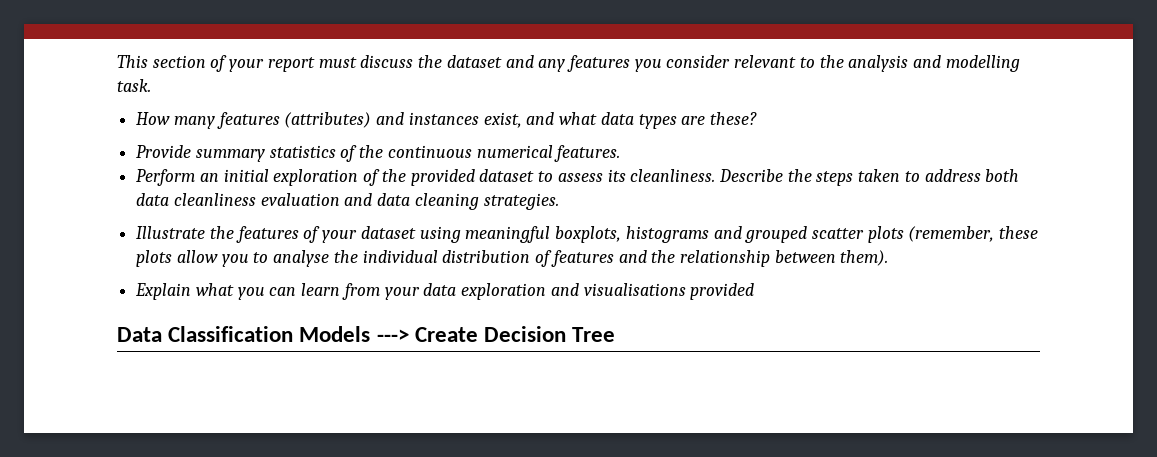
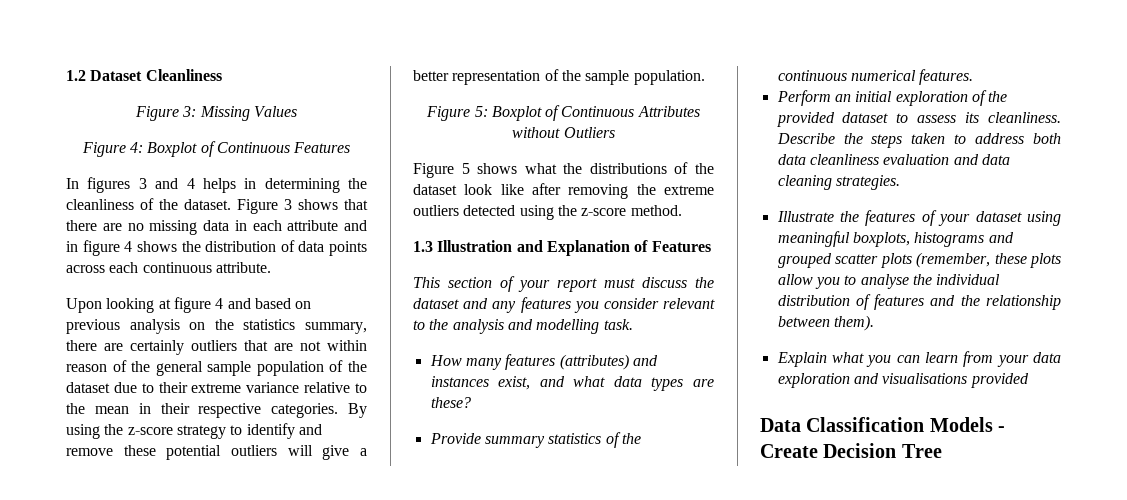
+ 1.2 Dataset Cleanliness
+ Figure 3: Missing Values
+ Figure 4: Boxplot of Continuous Features
+ In figures 3 and 4 helps in determining the cleanliness of the dataset. Figure 3 shows that there are no missing data in each attribute and in figure 4 shows the distribution of data points across each continuous attribute.
+ Upon looking at figure 4 and based on previous analysis on the statistics summary, there are certainly outliers that are not within reason of the general sample population of the dataset due to their extreme variance relative to the mean in their respective categories. By using the z-score strategy to identify and remove these potential outliers will give a better representation of the sample population.
+ Figure 5: Boxplot of Continuous Attributes without Outliers
+ Figure 5 shows what the distributions of the dataset look like after removing the extreme outliers detected using the z-score method.
+ 1.3 Illustration and Explanation of Features
- Data Classification Models ---> Create Decision Tree
+ Data Classification Models - Create Decision Tree

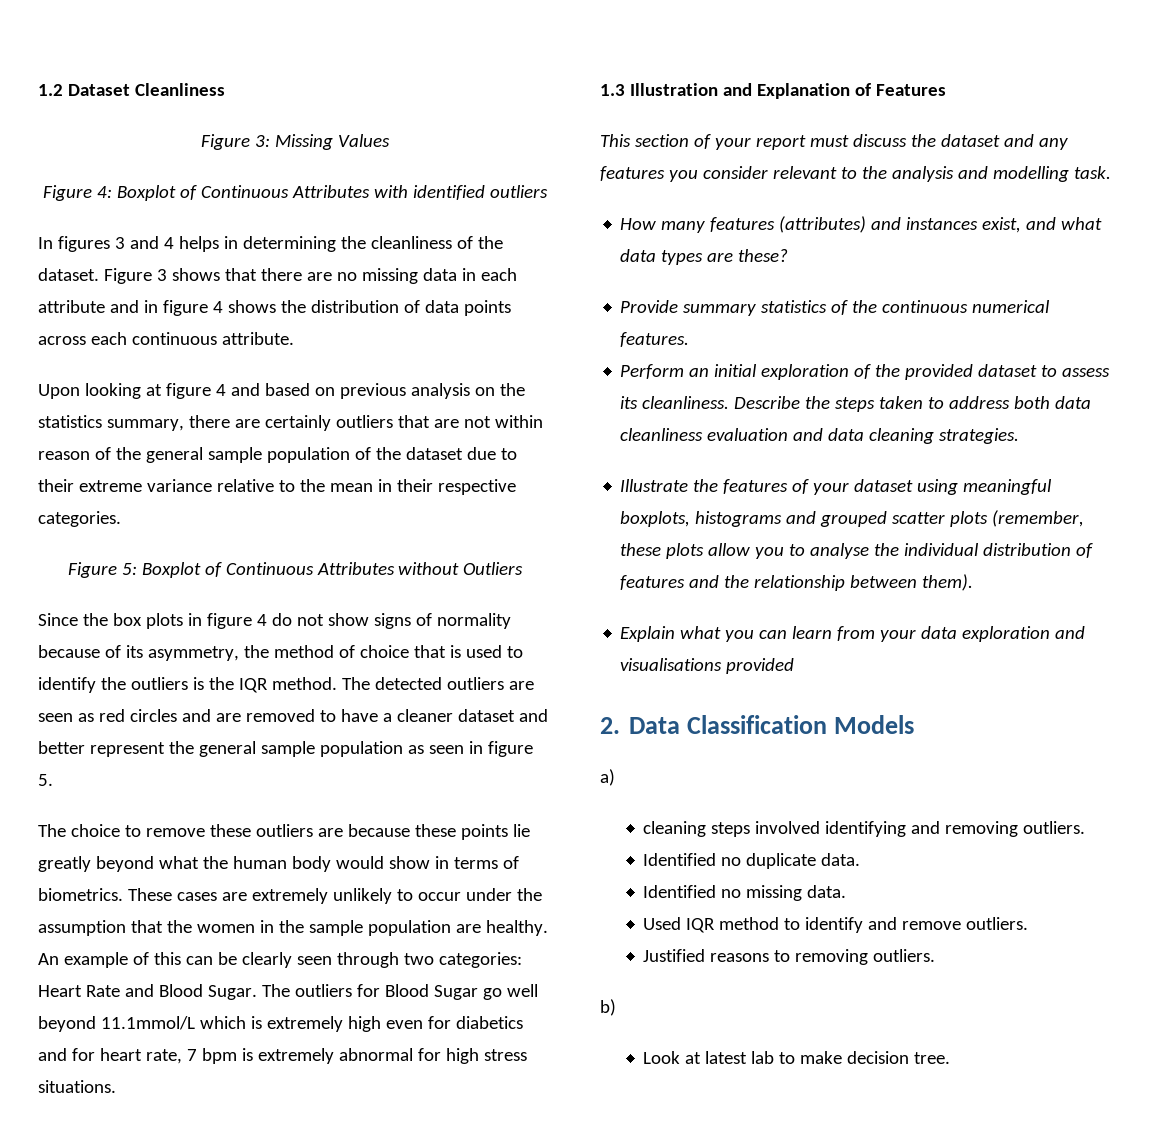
- Figure 4: Boxplot of Continuous Features
+ Figure 4: Boxplot of Continuous Attributes with identified outliers
- By using the z-score strategy to identify and remove these potential outliers will give a better representation of the sample population.
- Figure 5 shows what the distributions of the dataset look like after removing the extreme outliers detected using the z-score method.
+ Since the box plots in figure 4 do not show signs of normality because of its asymmetry, the method of choice that is used to identify the outliers is the IQR method. The detected outliers are seen as red circles and are removed to have a cleaner dataset and better represent the general sample population as seen in figure 5.
+ The choice to remove these outliers are because these points lie greatly beyond what the human body would show in terms of biometrics. These cases are extremely unlikely to occur under the assumption that the women in the sample population are healthy. An example of this can be clearly seen through two categories: Heart Rate and Blood Sugar. The outliers for Blood Sugar go well beyond 11.1mmol/L which is extremely high even for diabetics and for heart rate, 7 bpm is extremely abnormal for high stress situations.
- Data Classification Models - Create Decision Tree
+ 2. Data Classification Models
+ a)
+ cleaning steps involved identifying and removing outliers.
+ Identified no duplicate data.
+ Identified no missing data.
+ Used IQR method to identify and remove outliers.
+ Justified reasons to removing outliers.
+ b)
+ Look at latest lab to make decision tree.

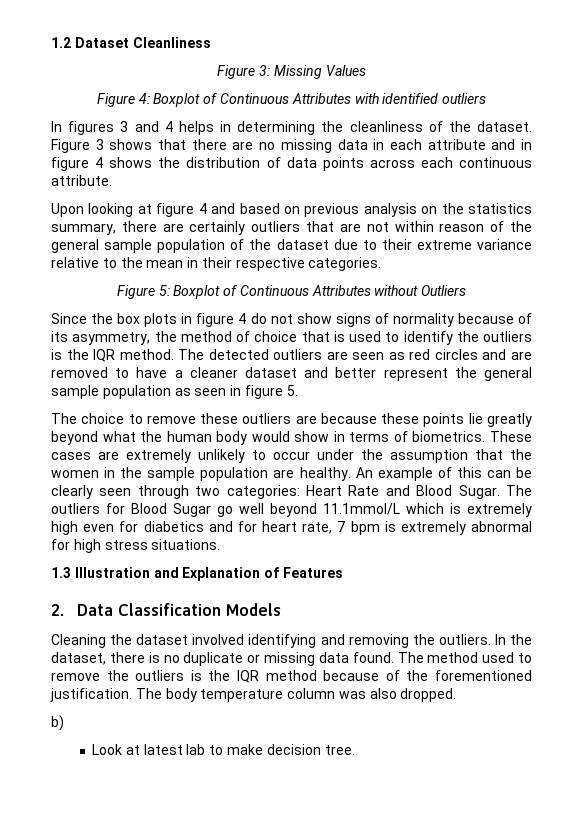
- This section of your report must discuss the dataset and any features you consider relevant to the analysis and modelling task.
- How many features (attributes) and instances exist, and what data types are these?
- Provide summary statistics of the continuous numerical features.
- Perform an initial exploration of the provided dataset to assess its cleanliness. Describe the steps taken to address both data cleanliness evaluation and data cleaning strategies.
- Illustrate the features of your dataset using meaningful boxplots, histograms and grouped scatter plots (remember, these plots allow you to analyse the individual distribution of features and the relationship between them).
- Explain what you can learn from your data exploration and visualisations provided
- a)
- cleaning steps involved identifying and removing outliers.
- Identified no duplicate data.
- Identified no missing data.
- Used IQR method to identify and remove outliers.
- Justified reasons to removing outliers.
+ Cleaning the dataset involved identifying and removing the outliers. In the dataset, there is no duplicate or missing data found. The method used to remove the outliers is the IQR method because of the forementioned justification. The body temperature column was also dropped.

